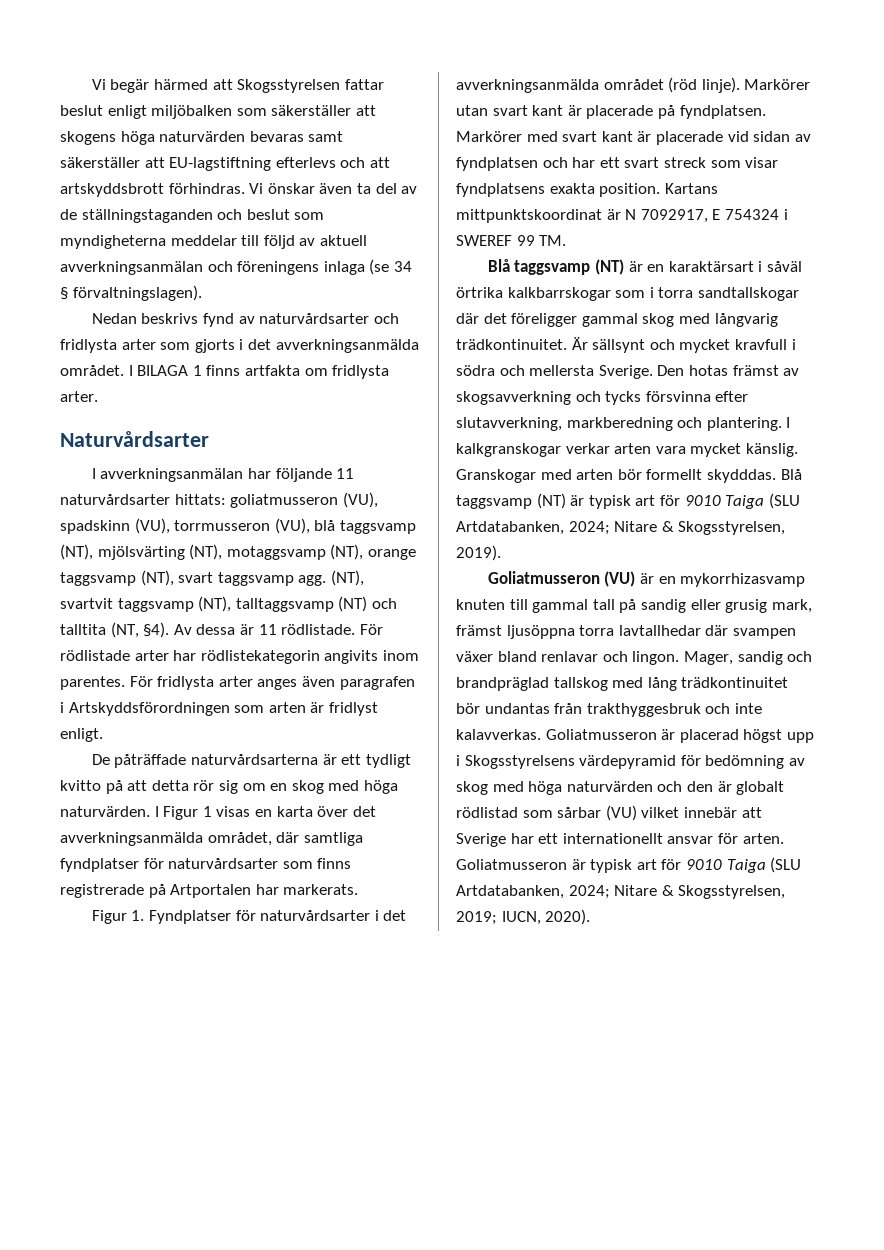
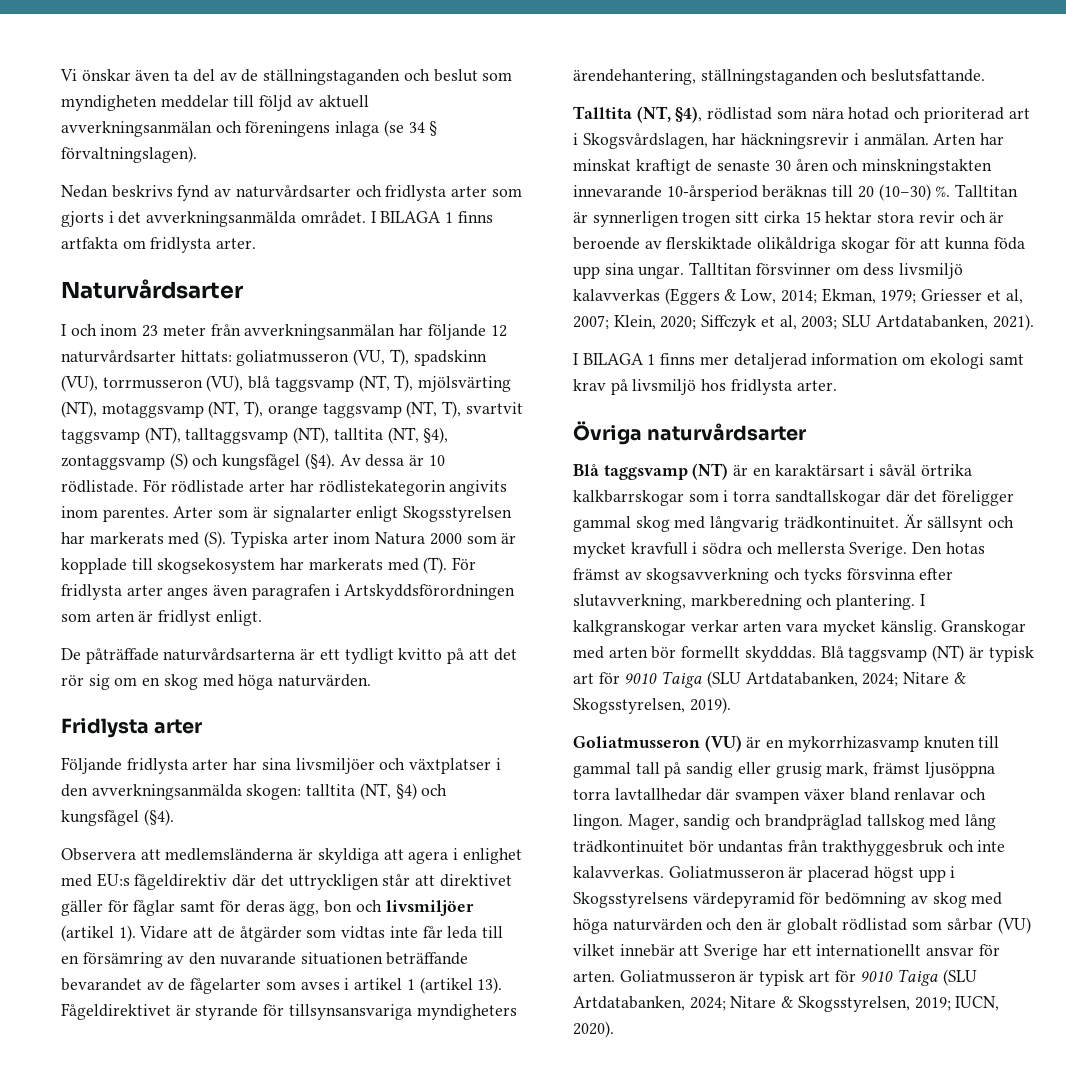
- Vi begär härmed att Skogsstyrelsen fattar beslut enligt miljöbalken som säkerställer att skogens höga naturvärden bevaras samt säkerställer att EU-lagstiftning efterlevs och att artskyddsbrott förhindras. Vi önskar även ta del av de ställningstaganden och beslut som myndigheterna meddelar till följd av aktuell avverkningsanmälan och föreningens inlaga (se 34 § förvaltningslagen).
+ Vi önskar även ta del av de ställningstaganden och beslut som myndigheten meddelar till följd av aktuell avverkningsanmälan och föreningens inlaga (se 34 § förvaltningslagen).
- I avverkningsanmälan har följande 11 naturvårdsarter hittats: goliatmusseron (VU), spadskinn (VU), torrmusseron (VU), blå taggsvamp (NT), mjölsvärting (NT), motaggsvamp (NT), orange taggsvamp (NT), svart taggsvamp agg. (NT), svartvit taggsvamp (NT), talltaggsvamp (NT) och talltita (NT, §4).
+ I och inom 23 meter från avverkningsanmälan har följande 12 naturvårdsarter hittats: goliatmusseron (VU, T), spadskinn (VU), torrmusseron (VU), blå taggsvamp (NT, T), mjölsvärting (NT), motaggsvamp (NT, T), orange taggsvamp (NT, T), svartvit taggsvamp (NT), talltaggsvamp (NT), talltita (NT, §4), zontaggsvamp (S) och kungsfågel (§4).
- Av dessa är 11 rödlistade.
+ Av dessa är 10 rödlistade.
- För fridlysta arter anges även paragrafen i Artskyddsförordningen som arten är fridlyst enligt.
+ Arter som är signalarter enligt Skogsstyrelsen har markerats med (S). Typiska arter inom Natura 2000 som är kopplade till skogsekosystem har markerats med (T). För fridlysta arter anges även paragrafen i Artskyddsförordningen som arten är fridlyst enligt.
- De påträffade naturvårdsarterna är ett tydligt kvitto på att detta rör sig om en skog med höga naturvärden. I Figur 1 visas en karta över det avverkningsanmälda området, där samtliga fyndplatser för naturvårdsarter som finns registrerade på Artportalen har markerats.
- Figur 1. Fyndplatser för naturvårdsarter i det avverkningsanmälda området (röd linje). Markörer utan svart kant är placerade på fyndplatsen. Markörer med svart kant är placerade vid sidan av fyndplatsen och har ett svart streck som visar fyndplatsens exakta position. Kartans mittpunktskoordinat är N 7092917, E 754324 i SWEREF 99 TM.
+ De påträffade naturvårdsarterna är ett tydligt kvitto på att det rör sig om en skog med höga naturvärden.
+ Fridlysta arter
+ Följande fridlysta arter har sina livsmiljöer och växtplatser i den avverkningsanmälda skogen: talltita (NT, §4) och kungsfågel (§4).
+ Observera att medlemsländerna är skyldiga att agera i enlighet med EU:s fågeldirektiv där det uttryckligen står att direktivet gäller för fåglar samt för deras ägg, bon och livsmiljöer (artikel 1). Vidare att de åtgärder som vidtas inte får leda till en försämring av den nuvarande situationen beträffande bevarandet av de fågelarter som avses i artikel 1 (artikel 13). Fågeldirektivet är styrande för tillsynsansvariga myndigheters ärendehantering, ställningstaganden och beslutsfattande.
+ Talltita (NT, §4), rödlistad som nära hotad och prioriterad art i Skogsvårdslagen, har häckningsrevir i anmälan. Arten har minskat kraftigt de senaste 30 åren och minskningstakten innevarande 10-årsperiod beräknas till 20 (10–30) %. Talltitan är synnerligen trogen sitt cirka 15 hektar stora revir och är beroende av flerskiktade olikåldriga skogar för att kunna föda upp sina ungar. Talltitan försvinner om dess livsmiljö kalavverkas (Eggers & Low, 2014; Ekman, 1979; Griesser et al, 2007; Klein, 2020; Siffczyk et al, 2003; SLU Artdatabanken, 2021).
+ I BILAGA 1 finns mer detaljerad information om ekologi samt krav på livsmiljö hos fridlysta arter.
+ Övriga naturvårdsarter

